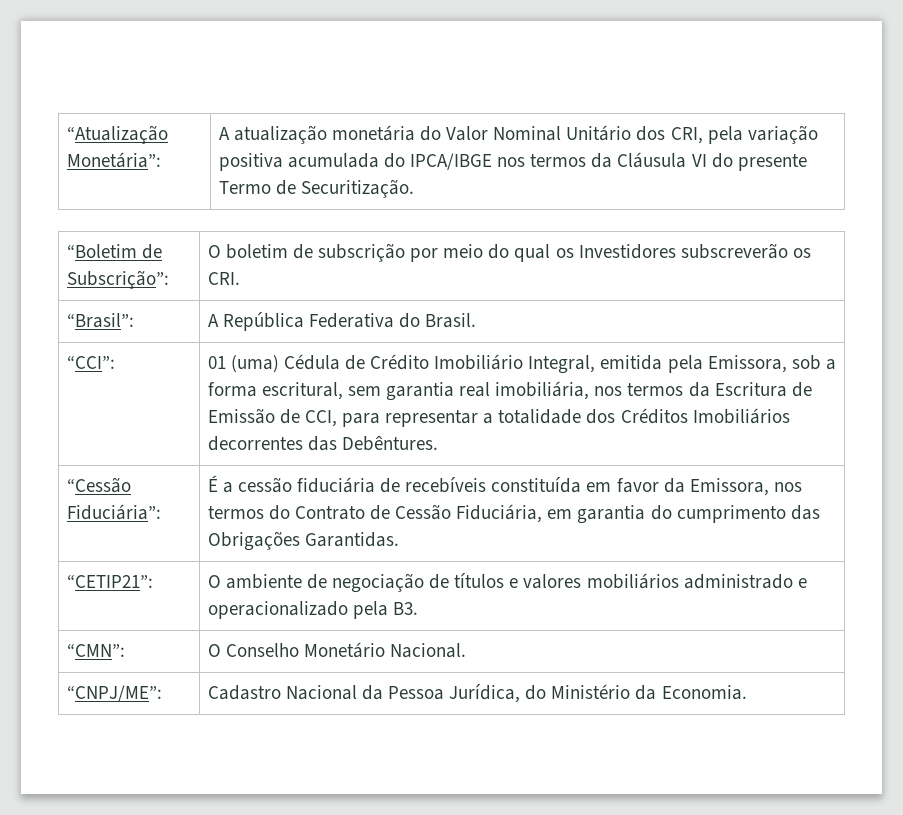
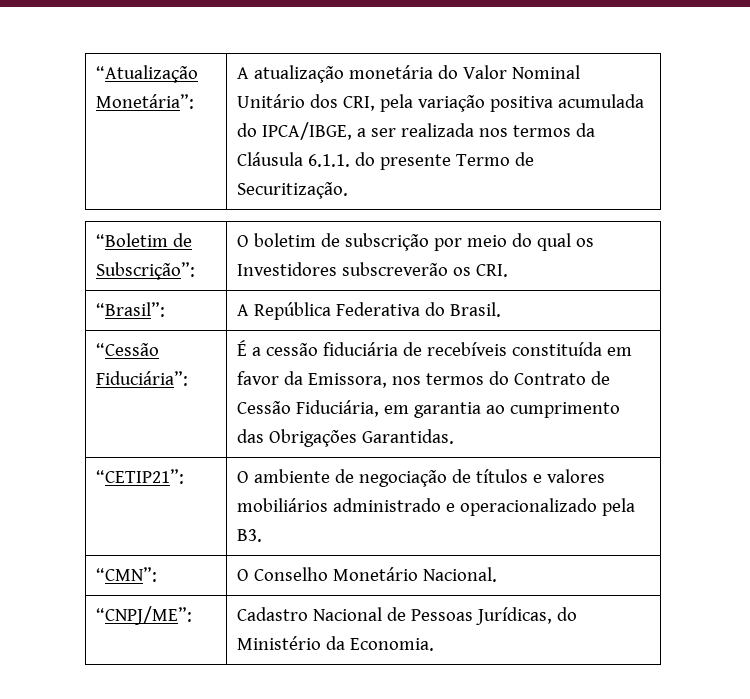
- “Atualização Monetária”: | A atualização monetária do Valor Nominal Unitário dos CRI, pela variação positiva acumulada do IPCA/IBGE nos termos da Cláusula VI do presente Termo de Securitização.
+ “Atualização Monetária”: | A atualização monetária do Valor Nominal Unitário dos CRI, pela variação positiva acumulada do IPCA/IBGE, a ser realizada nos termos da Cláusula 6.1.1. do presente Termo de Securitização.
- “CCI”: | 01 (uma) Cédula de Crédito Imobiliário Integral, emitida pela Emissora, sob a forma escritural, sem garantia real imobiliária, nos termos da Escritura de Emissão de CCI, para representar a totalidade dos Créditos Imobiliários decorrentes das Debêntures.
- “Cessão Fiduciária”: | É a cessão fiduciária de recebíveis constituída em favor da Emissora, nos termos do Contrato de Cessão Fiduciária, em garantia do cumprimento das Obrigações Garantidas.
+ “Cessão Fiduciária”: | É a cessão fiduciária de recebíveis constituída em favor da Emissora, nos termos do Contrato de Cessão Fiduciária, em garantia ao cumprimento das Obrigações Garantidas.
- “CNPJ/ME”: | Cadastro Nacional da Pessoa Jurídica, do Ministério da Economia.
+ “CNPJ/ME”: | Cadastro Nacional de Pessoas Jurídicas, do Ministério da Economia.

